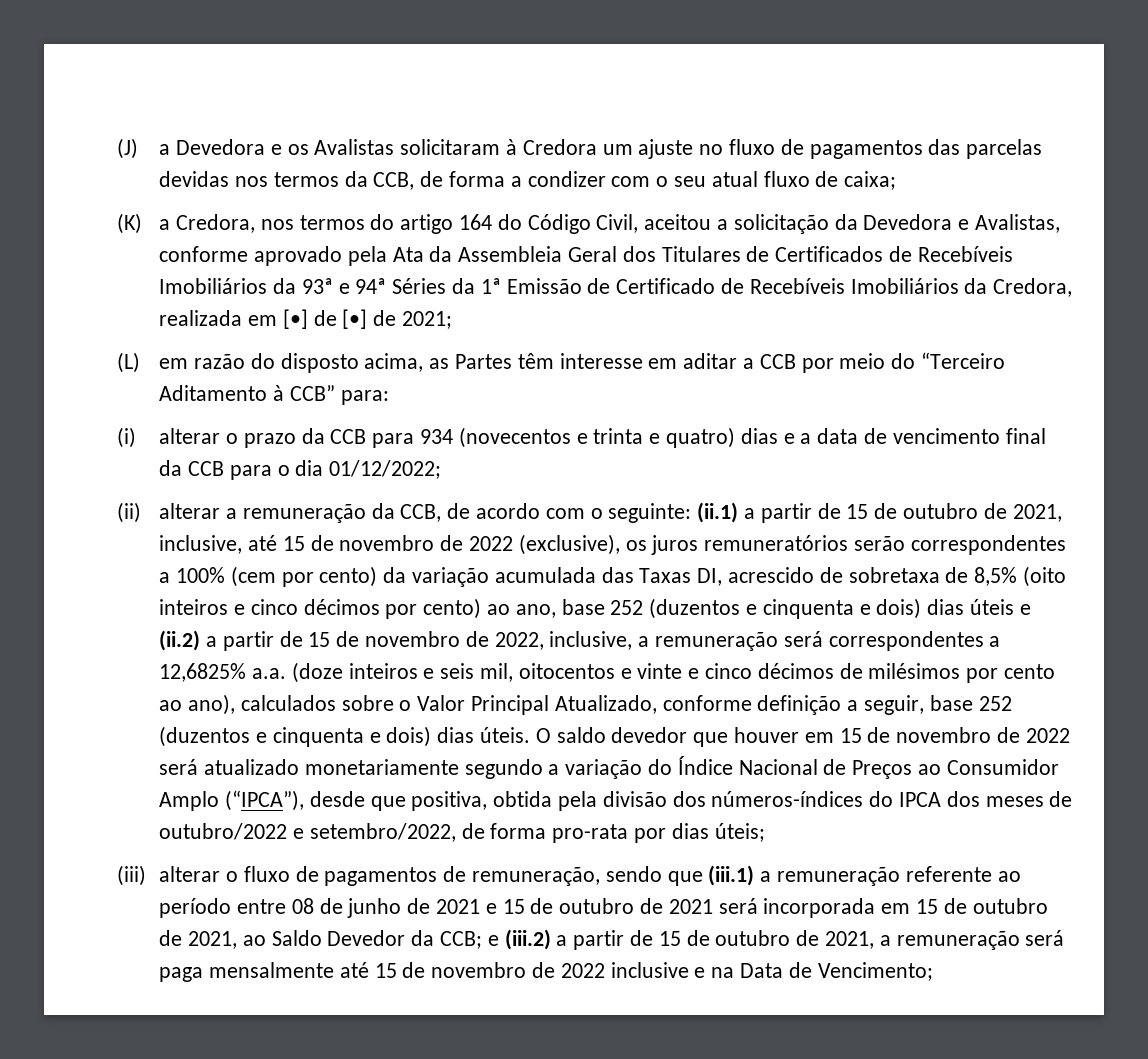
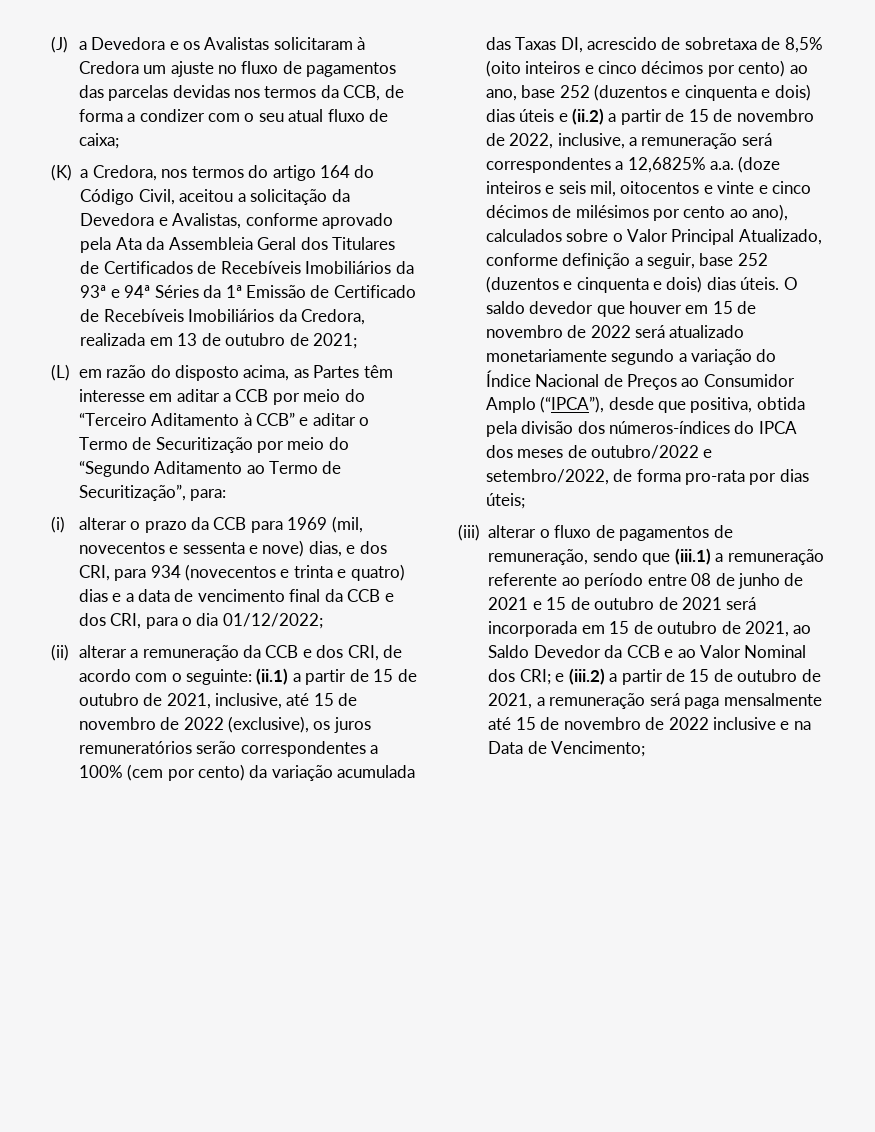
- (K) a Credora, nos termos do artigo 164 do Código Civil, aceitou a solicitação da Devedora e Avalistas, conforme aprovado pela Ata da Assembleia Geral dos Titulares de Certificados de Recebíveis Imobiliários da 93ª e 94ª Séries da 1ª Emissão de Certificado de Recebíveis Imobiliários da Credora, realizada em [•] de [•] de 2021;
+ (K) a Credora, nos termos do artigo 164 do Código Civil, aceitou a solicitação da Devedora e Avalistas, conforme aprovado pela Ata da Assembleia Geral dos Titulares de Certificados de Recebíveis Imobiliários da 93ª e 94ª Séries da 1ª Emissão de Certificado de Recebíveis Imobiliários da Credora, realizada em 13 de outubro de 2021;
- (L) em razão do disposto acima, as Partes têm interesse em aditar a CCB por meio do “Terceiro Aditamento à CCB” para:
+ (L) em razão do disposto acima, as Partes têm interesse em aditar a CCB por meio do “Terceiro Aditamento à CCB” e aditar o Termo de Securitização por meio do “Segundo Aditamento ao Termo de Securitização”, para:
- (i) alterar o prazo da CCB para 934 (novecentos e trinta e quatro) dias e a data de vencimento final da CCB para o dia 01/12/2022;
+ (i) alterar o prazo da CCB para 1969 (mil, novecentos e sessenta e nove) dias, e dos CRI, para 934 (novecentos e trinta e quatro) dias e a data de vencimento final da CCB e dos CRI, para o dia 01/12/2022;
- (ii) alterar a remuneração da CCB, de acordo com o seguinte:
+ (ii) alterar a remuneração da CCB e dos CRI, de acordo com o seguinte:
- (iii) alterar o fluxo de pagamentos de remuneração, sendo que (iii.1) a remuneração referente ao período entre 08 de junho de 2021 e 15 de outubro de 2021 será incorporada em 15 de outubro de 2021, ao Saldo Devedor da CCB;
+ (iii) alterar o fluxo de pagamentos de remuneração, sendo que (iii.1) a remuneração referente ao período entre 08 de junho de 2021 e 15 de outubro de 2021 será incorporada em 15 de outubro de 2021, ao Saldo Devedor da CCB e ao Valor Nominal dos CRI;

